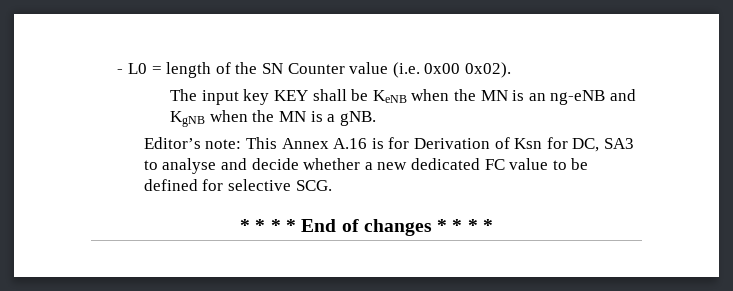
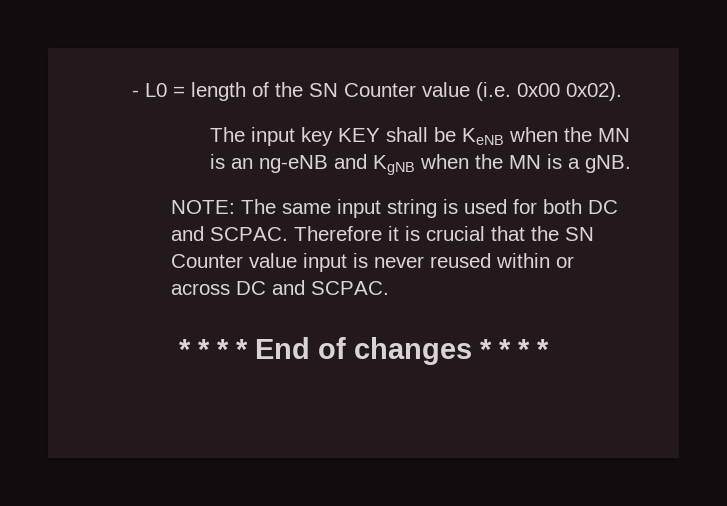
- Editor’s note: This Annex A.16 is for Derivation of Ksn for DC, SA3 to analyse and decide whether a new dedicated FC value to be defined for selective SCG.
+ NOTE: The same input string is used for both DC and SCPAC. Therefore it is crucial that the SN Counter value input is never reused within or across DC and SCPAC.

